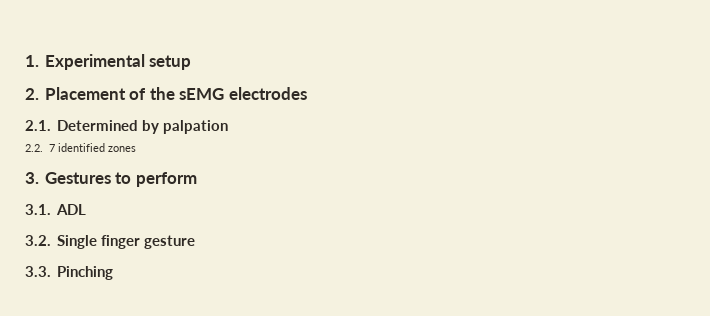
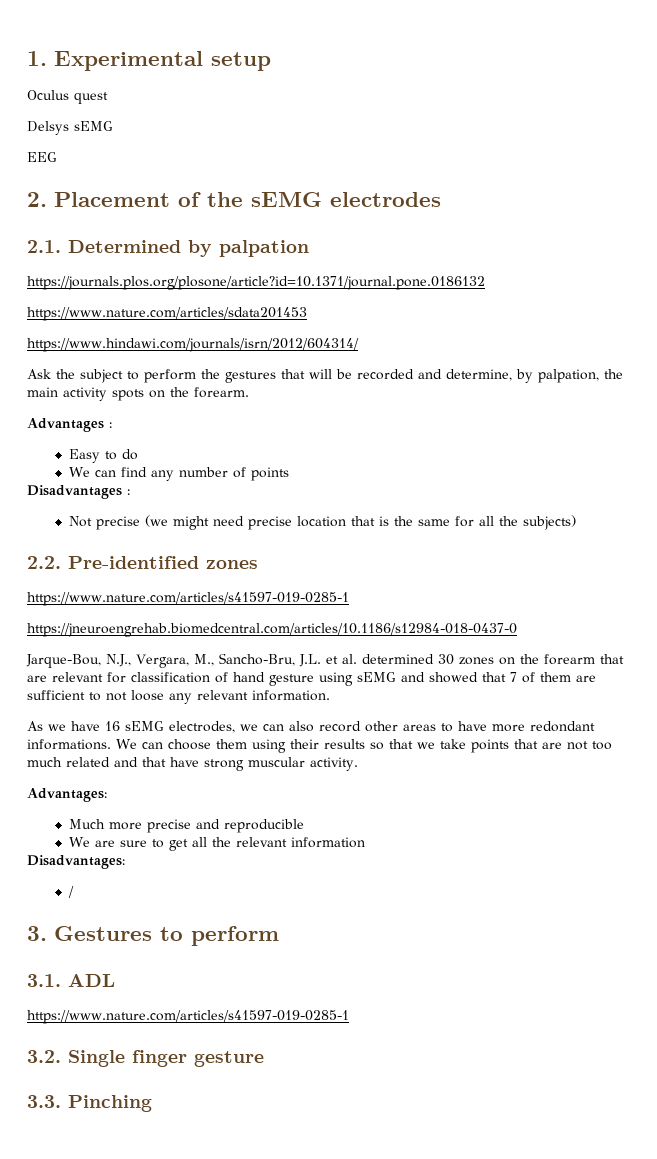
+ Oculus quest
+ Delsys sEMG
+ EEG
- 2.2. 7 identified zones
+ https://journals.plos.org/plosone/article?id=10.1371/journal.pone.0186132
+ https://www.nature.com/articles/sdata201453
+ https://www.hindawi.com/journals/isrn/2012/604314/
+ Ask the subject to perform the gestures that will be recorded and determine, by palpation, the main activity spots on the forearm.
+ Advantages :
+ Easy to do
+ We can find any number of points
+ Disadvantages :
+ Not precise (we might need precise location that is the same for all the subjects)
+ 2.2. Pre-identified zones
+ https://www.nature.com/articles/s41597-019-0285-1
+ https://jneuroengrehab.biomedcentral.com/articles/10.1186/s12984-018-0437-0
+ Jarque-Bou, N.J., Vergara, M., Sancho-Bru, J.L. et al. determined 30 zones on the forearm that are relevant for classification of hand gesture using sEMG and showed that 7 of them are sufficient to not loose any relevant information.
+ As we have 16 sEMG electrodes, we can also record other areas to have more redondant informations. We can choose them using their results so that we take points that are not too much related and that have strong muscular activity.
+ Advantages:
+ Much more precise and reproducible
+ We are sure to get all the relevant information
+ Disadvantages:
+ /
  3.1. ADL
+ https://www.nature.com/articles/s41597-019-0285-1

